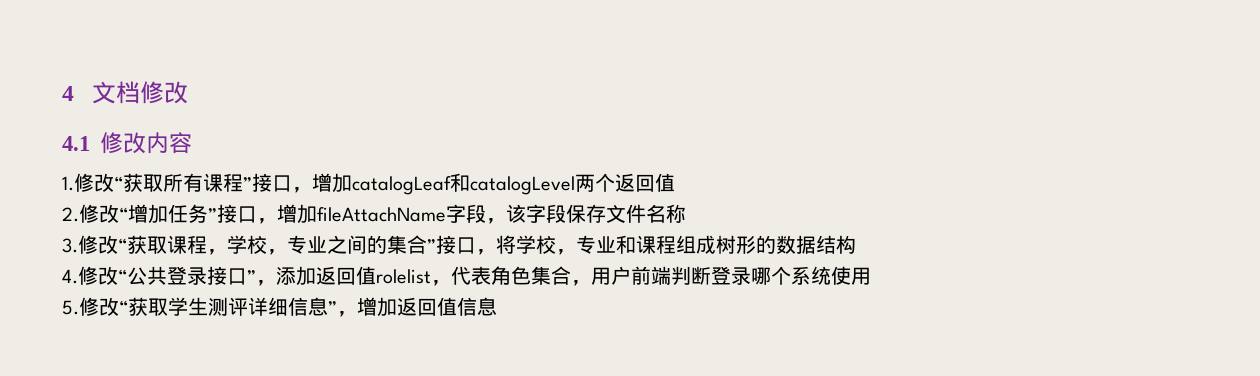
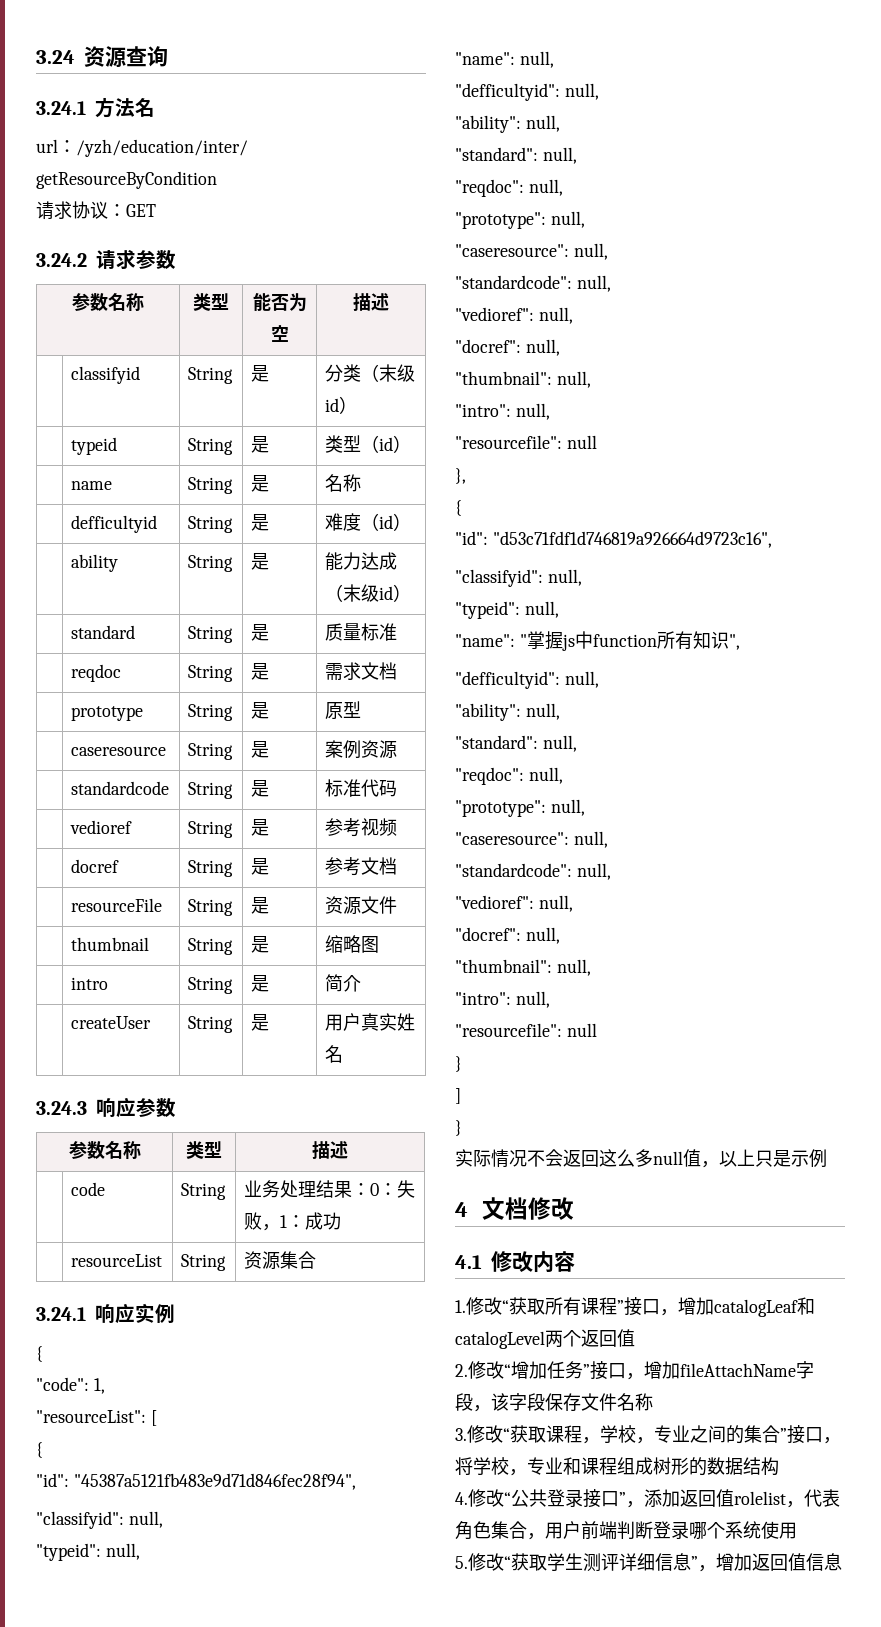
+ 3.24资源查询
+ 3.24.1方法名
+ url：/yzh/education/inter/ getResourceByCondition
+ 请求协议：GET
+ 3.24.2请求参数
+ 参数名称 | 类型 | 能否为空 | 描述
+ | classifyid | String | 是 | 分类（末级id）
+ | typeid | String | 是 | 类型（id）
+ | name | String | 是 | 名称
+ | defficultyid | String | 是 | 难度（id）
+ | ability | String | 是 | 能力达成（末级id）
+ | standard | String | 是 | 质量标准
+ | reqdoc | String | 是 | 需求文档
+ | prototype | String | 是 | 原型
+ | caseresource | String | 是 | 案例资源
+ | standardcode | String | 是 | 标准代码
+ | vedioref | String | 是 | 参考视频
+ | docref | String | 是 | 参考文档
+ | resourceFile | String | 是 | 资源文件
+ | thumbnail | String | 是 | 缩略图
+ | intro | String | 是 | 简介
+ | createUser | String | 是 | 用户真实姓名
+ 3.24.3响应参数
+ 参数名称 | 类型 | 描述
+ | code | String | 业务处理结果：0：失败，1：成功
+ | resourceList | String | 资源集合
+ 3.24.1响应实例
+ {
+ "code": 1,
+ "resourceList": [
+ {
+ "id": "45387a5121fb483e9d71d846fec28f94",
+ "classifyid": null,
+ "typeid": null,
+ "name": null,
+ "defficultyid": null,
+ "ability": null,
+ "standard": null,
+ "reqdoc": null,
+ "prototype": null,
+ "caseresource": null,
+ "standardcode": null,
+ "vedioref": null,
+ "docref": null,
+ "thumbnail": null,
+ "intro": null,
+ "resourcefile": null
+ },
+ {
+ "id": "d53c71fdf1d746819a926664d9723c16",
+ "classifyid": null,
+ "typeid": null,
+ "name": "掌握js中function所有知识",
+ "defficultyid": null,
+ "ability": null,
+ "standard": null,
+ "reqdoc": null,
+ "prototype": null,
+ "caseresource": null,
+ "standardcode": null,
+ "vedioref": null,
+ "docref": null,
+ "thumbnail": null,
+ "intro": null,
+ "resourcefile": null
+ }
+ ]
+ }
+ 实际情况不会返回这么多null值，以上只是示例

